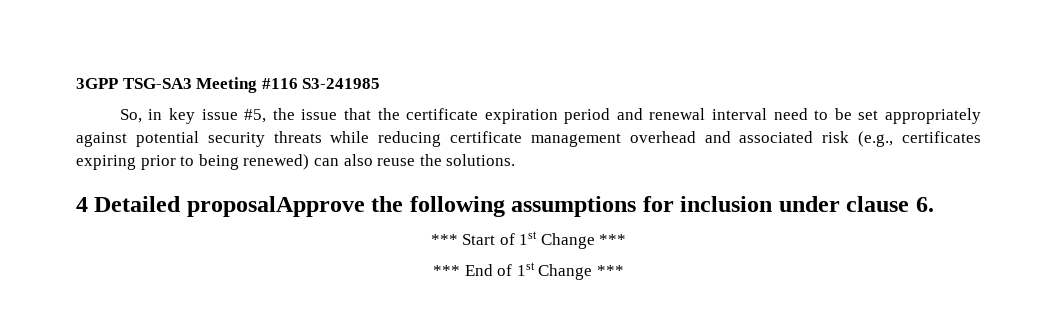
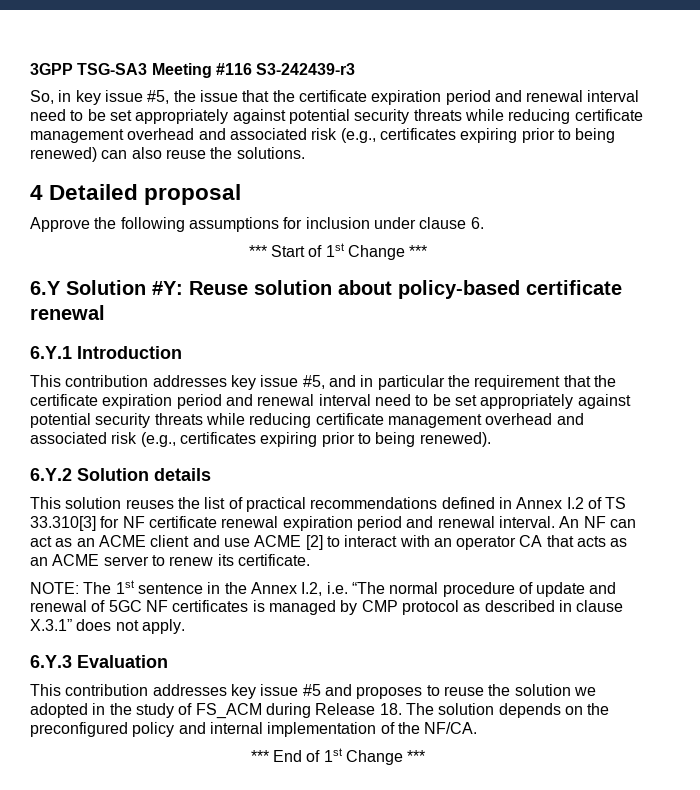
- 3GPP TSG-SA3 Meeting #116 S3-241985
+ 3GPP TSG-SA3 Meeting #116 S3-242439-r3
- 4 Detailed proposalApprove the following assumptions for inclusion under clause 6.
+ 4 Detailed proposal
+ Approve the following assumptions for inclusion under clause 6.
+ 6.Y Solution #Y: Reuse solution about policy-based certificate renewal
+ 6.Y.1 Introduction
+ This contribution addresses key issue #5, and in particular the requirement that the certificate expiration period and renewal interval need to be set appropriately against potential security threats while reducing certificate management overhead and associated risk (e.g., certificates expiring prior to being renewed).
+ 6.Y.2 Solution details
+ This solution reuses the list of practical recommendations defined in Annex I.2 of TS 33.310[3] for NF certificate renewal expiration period and renewal interval. An NF can act as an ACME client and use ACME [2] to interact with an operator CA that acts as an ACME server to renew its certificate.
+ NOTE: The 1st sentence in the Annex I.2, i.e. “The normal procedure of update and renewal of 5GC NF certificates is managed by CMP protocol as described in clause X.3.1” does not apply.
+ 6.Y.3 Evaluation
+ This contribution addresses key issue #5 and proposes to reuse the solution we adopted in the study of FS_ACM during Release 18. The solution depends on the preconfigured policy and internal implementation of the NF/CA.

